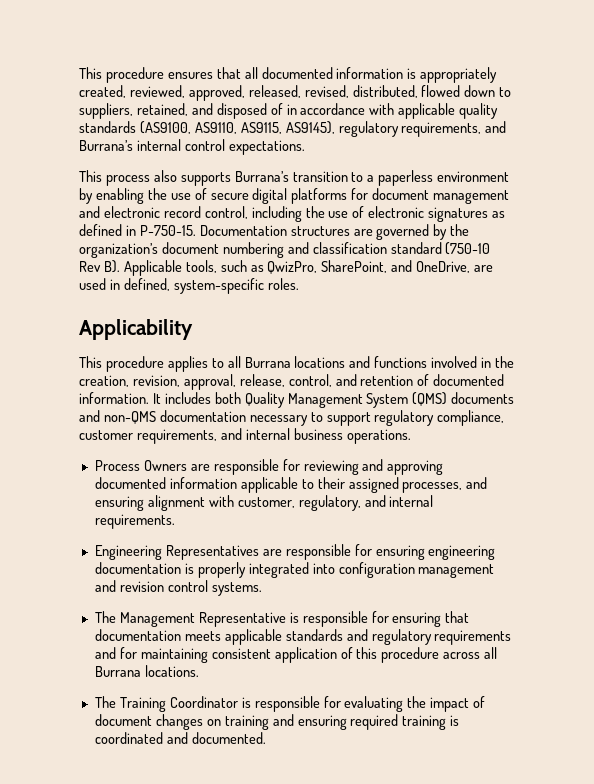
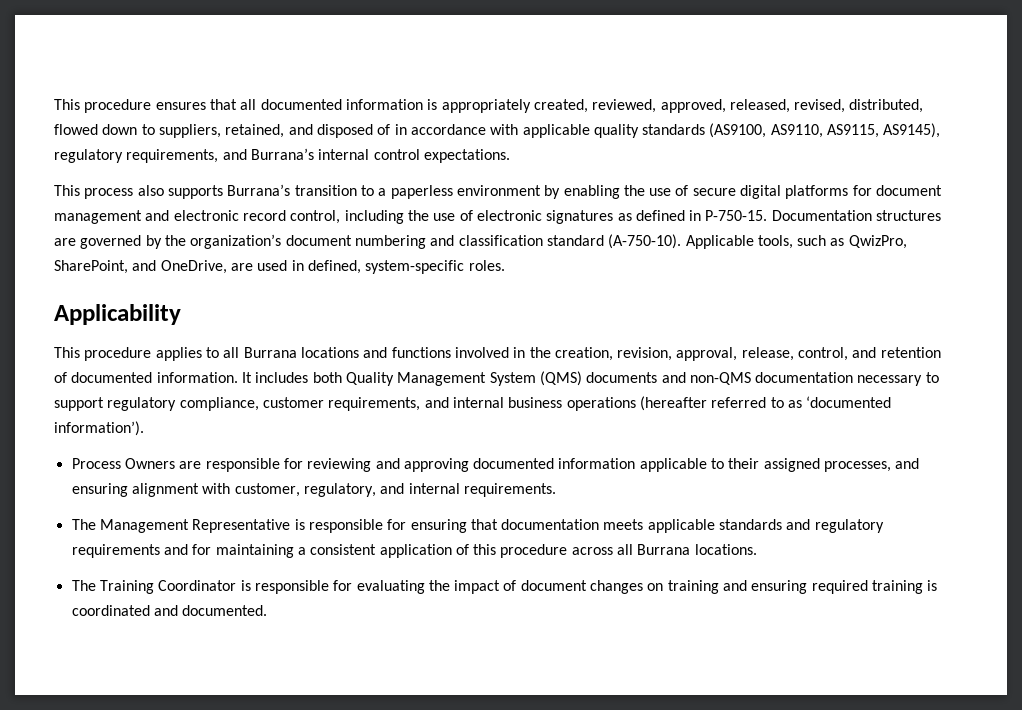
- Documentation structures are governed by the organization’s document numbering and classification standard (750-10 Rev B). Applicable tools, such as QwizPro, SharePoint, and OneDrive, are used in defined, system-specific roles.
+ Documentation structures are governed by the organization’s document numbering and classification standard (A-750-10). Applicable tools, such as QwizPro, SharePoint, and OneDrive, are used in defined, system-specific roles.
- It includes both Quality Management System (QMS) documents and non-QMS documentation necessary to support regulatory compliance, customer requirements, and internal business operations.
+ It includes both Quality Management System (QMS) documents and non-QMS documentation necessary to support regulatory compliance, customer requirements, and internal business operations (hereafter referred to as ‘documented information’).
- Engineering Representatives are responsible for ensuring engineering documentation is properly integrated into configuration management and revision control systems.
- The Management Representative is responsible for ensuring that documentation meets applicable standards and regulatory requirements and for maintaining consistent application of this procedure across all Burrana locations.
+ The Management Representative is responsible for ensuring that documentation meets applicable standards and regulatory requirements and for maintaining a consistent application of this procedure across all Burrana locations.

